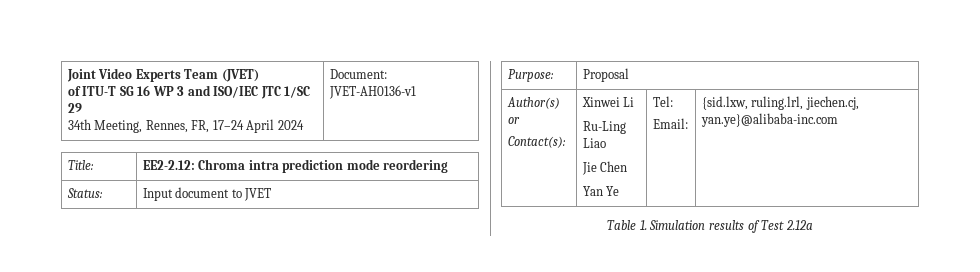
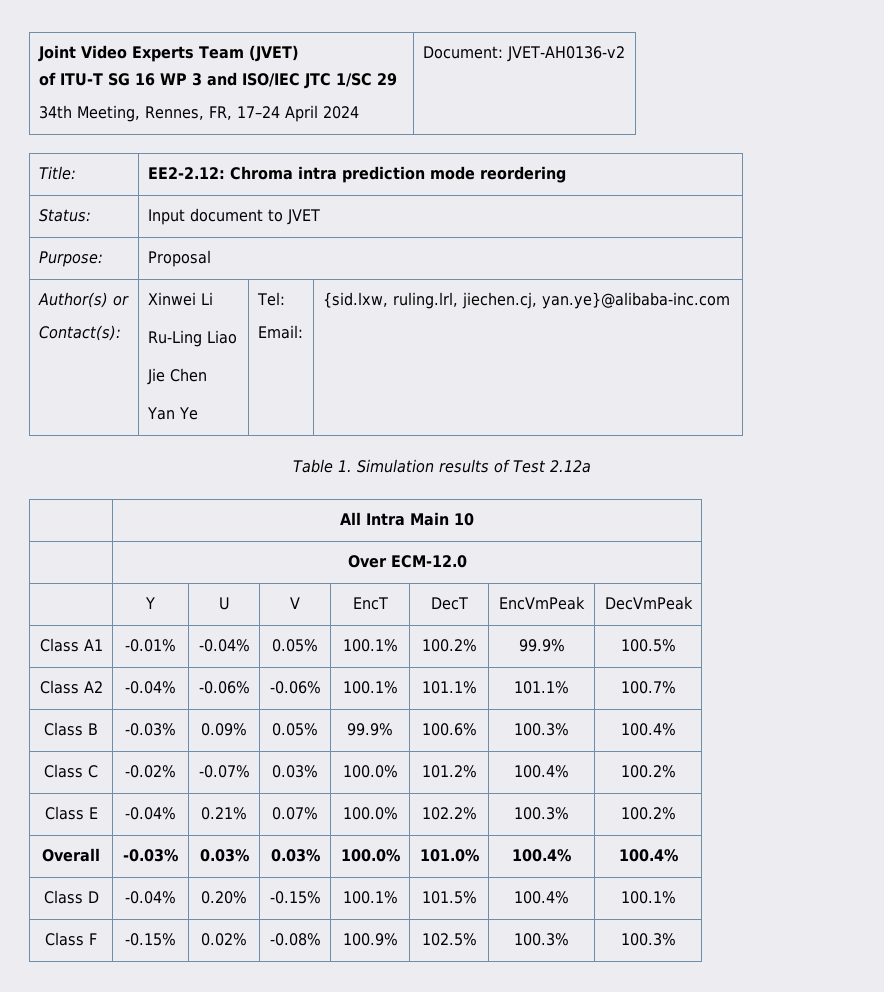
  Joint Video Experts Team (JVET)
  of ITU-T SG 16 WP 3 and ISO/IEC JTC 1/SC 29
- 34th Meeting, Rennes, FR, 17–24 April 2024 | Document: JVET-AH0136-v1
+ 34th Meeting, Rennes, FR, 17–24 April 2024 | Document: JVET-AH0136-v2
+ | All Intra Main 10
+ | Over ECM-12.0
+ | Y | U | V | EncT | DecT | EncVmPeak | DecVmPeak
+ Class A1 | -0.01% | -0.04% | 0.05% | 100.1% | 100.2% | 99.9% | 100.5%
+ Class A2 | -0.04% | -0.06% | -0.06% | 100.1% | 101.1% | 101.1% | 100.7%
+ Class B | -0.03% | 0.09% | 0.05% | 99.9% | 100.6% | 100.3% | 100.4%
+ Class C | -0.02% | -0.07% | 0.03% | 100.0% | 101.2% | 100.4% | 100.2%
+ Class E | -0.04% | 0.21% | 0.07% | 100.0% | 102.2% | 100.3% | 100.2%
+ Overall | -0.03% | 0.03% | 0.03% | 100.0% | 101.0% | 100.4% | 100.4%
+ Class D | -0.04% | 0.20% | -0.15% | 100.1% | 101.5% | 100.4% | 100.1%
+ Class F | -0.15% | 0.02% | -0.08% | 100.9% | 102.5% | 100.3% | 100.3%

